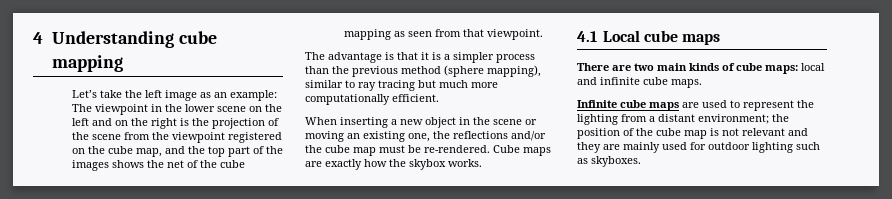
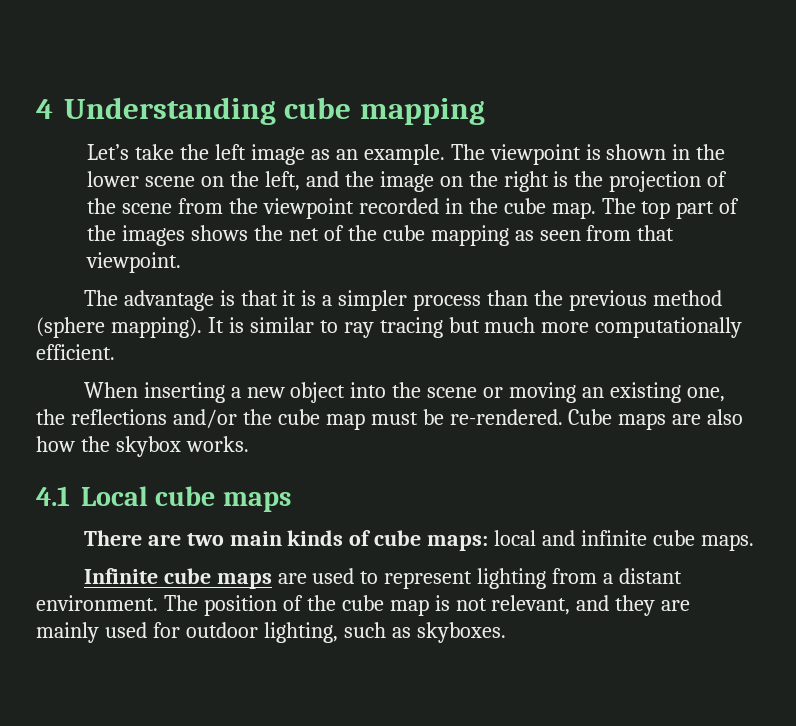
- Let’s take the left image as an example: The viewpoint in the lower scene on the left and on the right is the projection of the scene from the viewpoint registered on the cube map, and the top part of the images shows the net of the cube mapping as seen from that viewpoint.
+ Let’s take the left image as an example. The viewpoint is shown in the lower scene on the left, and the image on the right is the projection of the scene from the viewpoint recorded in the cube map. The top part of the images shows the net of the cube mapping as seen from that viewpoint.
- The advantage is that it is a simpler process than the previous method (sphere mapping), similar to ray tracing but much more computationally efficient.
+ The advantage is that it is a simpler process than the previous method (sphere mapping). It is similar to ray tracing but much more computationally efficient.
- When inserting a new object in the scene or moving an existing one, the reflections and/or the cube map must be re-rendered.
+ When inserting a new object into the scene or moving an existing one, the reflections and/or the cube map must be re-rendered.
- Cube maps are exactly how the skybox works.
+ Cube maps are also how the skybox works.
- Infinite cube maps are used to represent the lighting from a distant environment; the position of the cube map is not relevant and they are mainly used for outdoor lighting such as skyboxes.
+ Infinite cube maps are used to represent lighting from a distant environment. The position of the cube map is not relevant, and they are mainly used for outdoor lighting, such as skyboxes.

